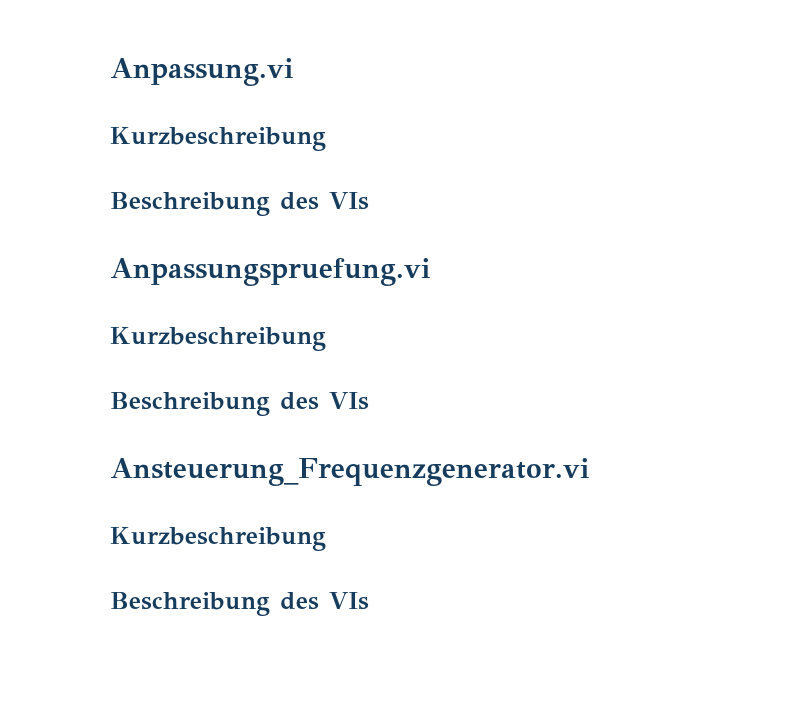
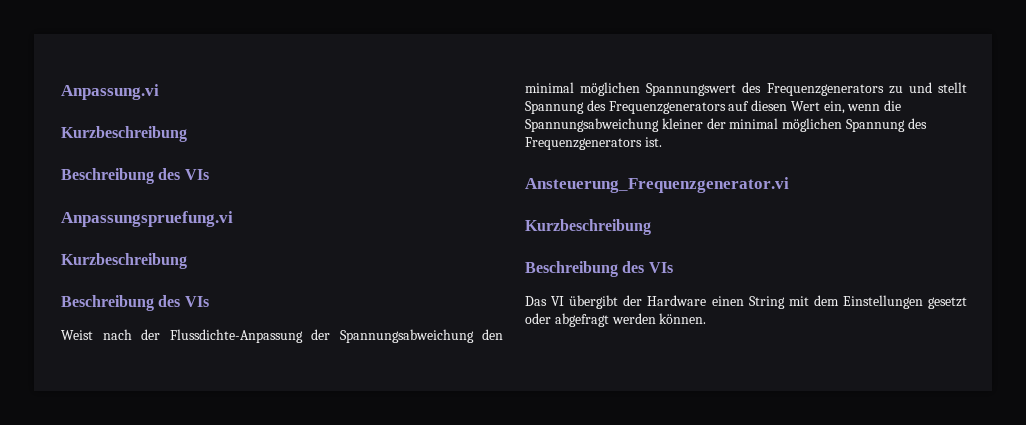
+ Weist nach der Flussdichte-Anpassung der Spannungsabweichung den minimal möglichen Spannungswert des Frequenzgenerators zu und stellt Spannung des Frequenzgenerators auf diesen Wert ein, wenn die Spannungsabweichung kleiner der minimal möglichen Spannung des Frequenzgenerators ist.
+ Das VI übergibt der Hardware einen String mit dem Einstellungen gesetzt oder abgefragt werden können.

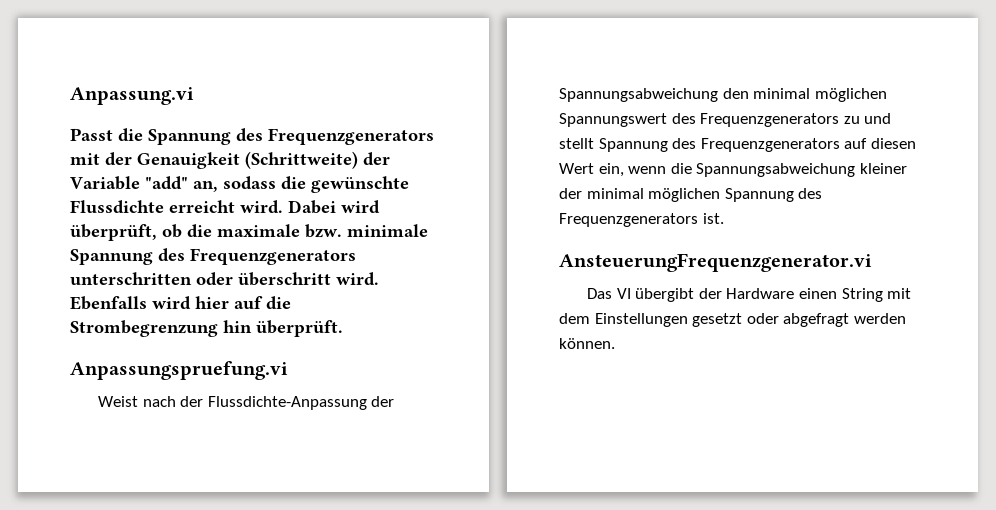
  Anpassung.vi
- Kurzbeschreibung
- Beschreibung des VIs
+ Passt die Spannung des Frequenzgenerators mit der Genauigkeit (Schrittweite) der Variable "add" an, sodass die gewünschte Flussdichte erreicht wird. Dabei wird überprüft, ob die maximale bzw. minimale Spannung des Frequenzgenerators unterschritten oder überschritt wird. Ebenfalls wird hier auf die Strombegrenzung hin überprüft.
  Anpassungspruefung.vi
- Kurzbeschreibung
- Beschreibung des VIs
- Ansteuerung_Frequenzgenerator.vi
- Kurzbeschreibung
- Beschreibung des VIs
+ AnsteuerungFrequenzgenerator.vi

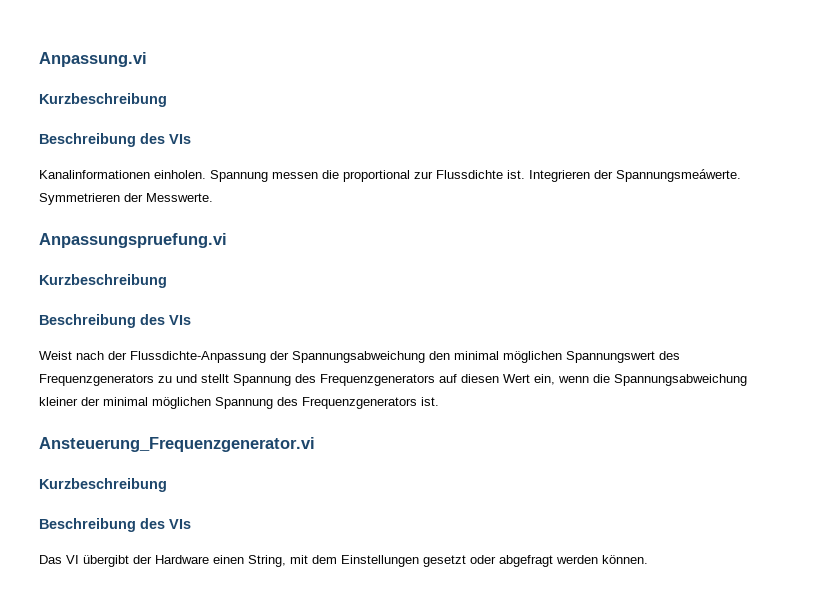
  Anpassung.vi
- Passt die Spannung des Frequenzgenerators mit der Genauigkeit (Schrittweite) der Variable "add" an, sodass die gewünschte Flussdichte erreicht wird. Dabei wird überprüft, ob die maximale bzw. minimale Spannung des Frequenzgenerators unterschritten oder überschritt wird. Ebenfalls wird hier auf die Strombegrenzung hin überprüft.
+ Kurzbeschreibung
+ Beschreibung des VIs
+ Kanalinformationen einholen. Spannung messen die proportional zur Flussdichte ist. Integrieren der Spannungsmeáwerte. Symmetrieren der Messwerte.
  Anpassungspruefung.vi
+ Kurzbeschreibung
+ Beschreibung des VIs
- AnsteuerungFrequenzgenerator.vi
+ Ansteuerung_Frequenzgenerator.vi
+ Kurzbeschreibung
+ Beschreibung des VIs
- Das VI übergibt der Hardware einen String mit dem Einstellungen gesetzt oder abgefragt werden können.
+ Das VI übergibt der Hardware einen String, mit dem Einstellungen gesetzt oder abgefragt werden können.

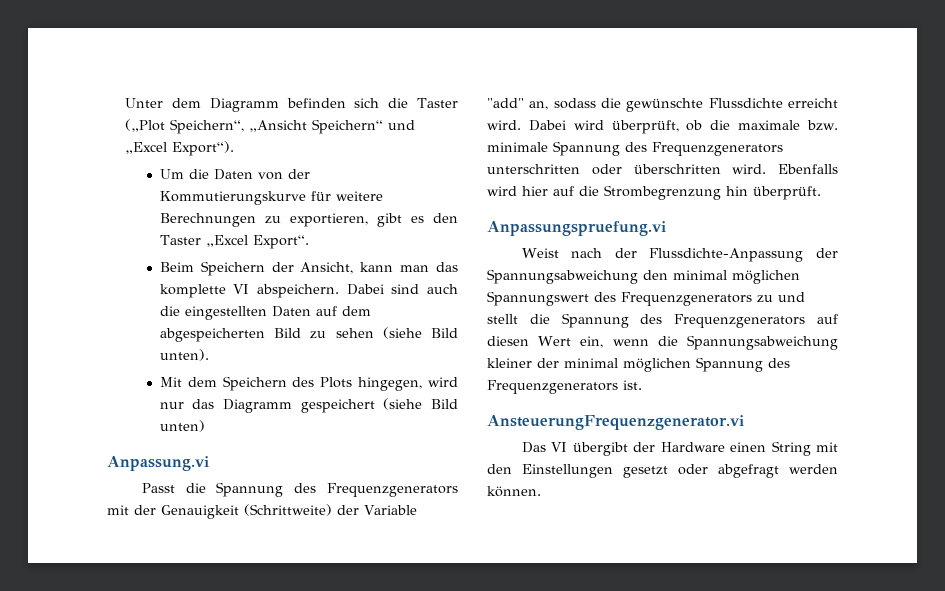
+ Unter dem Diagramm befinden sich die Taster („Plot Speichern“, „Ansicht Speichern“ und „Excel Export“).
+ Um die Daten von der Kommutierungskurve für weitere Berechnungen zu exportieren, gibt es den Taster „Excel Export“.
+ Beim Speichern der Ansicht, kann man das komplette VI abspeichern. Dabei sind auch die eingestellten Daten auf dem abgespeicherten Bild zu sehen (siehe Bild unten).
+ Mit dem Speichern des Plots hingegen, wird nur das Diagramm gespeichert (siehe Bild unten)
  Anpassung.vi
- Kurzbeschreibung
- Beschreibung des VIs
- Kanalinformationen einholen. Spannung messen die proportional zur Flussdichte ist. Integrieren der Spannungsmeáwerte. Symmetrieren der Messwerte.
+ Passt die Spannung des Frequenzgenerators mit der Genauigkeit (Schrittweite) der Variable "add" an, sodass die gewünschte Flussdichte erreicht wird. Dabei wird überprüft, ob die maximale bzw. minimale Spannung des Frequenzgenerators unterschritten oder überschritten wird. Ebenfalls wird hier auf die Strombegrenzung hin überprüft.
  Anpassungspruefung.vi
- Kurzbeschreibung
- Beschreibung des VIs
- Weist nach der Flussdichte-Anpassung der Spannungsabweichung den minimal möglichen Spannungswert des Frequenzgenerators zu und stellt Spannung des Frequenzgenerators auf diesen Wert ein, wenn die Spannungsabweichung kleiner der minimal möglichen Spannung des Frequenzgenerators ist.
+ Weist nach der Flussdichte-Anpassung der Spannungsabweichung den minimal möglichen Spannungswert des Frequenzgenerators zu und stellt die Spannung des Frequenzgenerators auf diesen Wert ein, wenn die Spannungsabweichung kleiner der minimal möglichen Spannung des Frequenzgenerators ist.
- Ansteuerung_Frequenzgenerator.vi
- Kurzbeschreibung
- Beschreibung des VIs
+ AnsteuerungFrequenzgenerator.vi
- Das VI übergibt der Hardware einen String, mit dem Einstellungen gesetzt oder abgefragt werden können.
+ Das VI übergibt der Hardware einen String mit den Einstellungen gesetzt oder abgefragt werden können.

